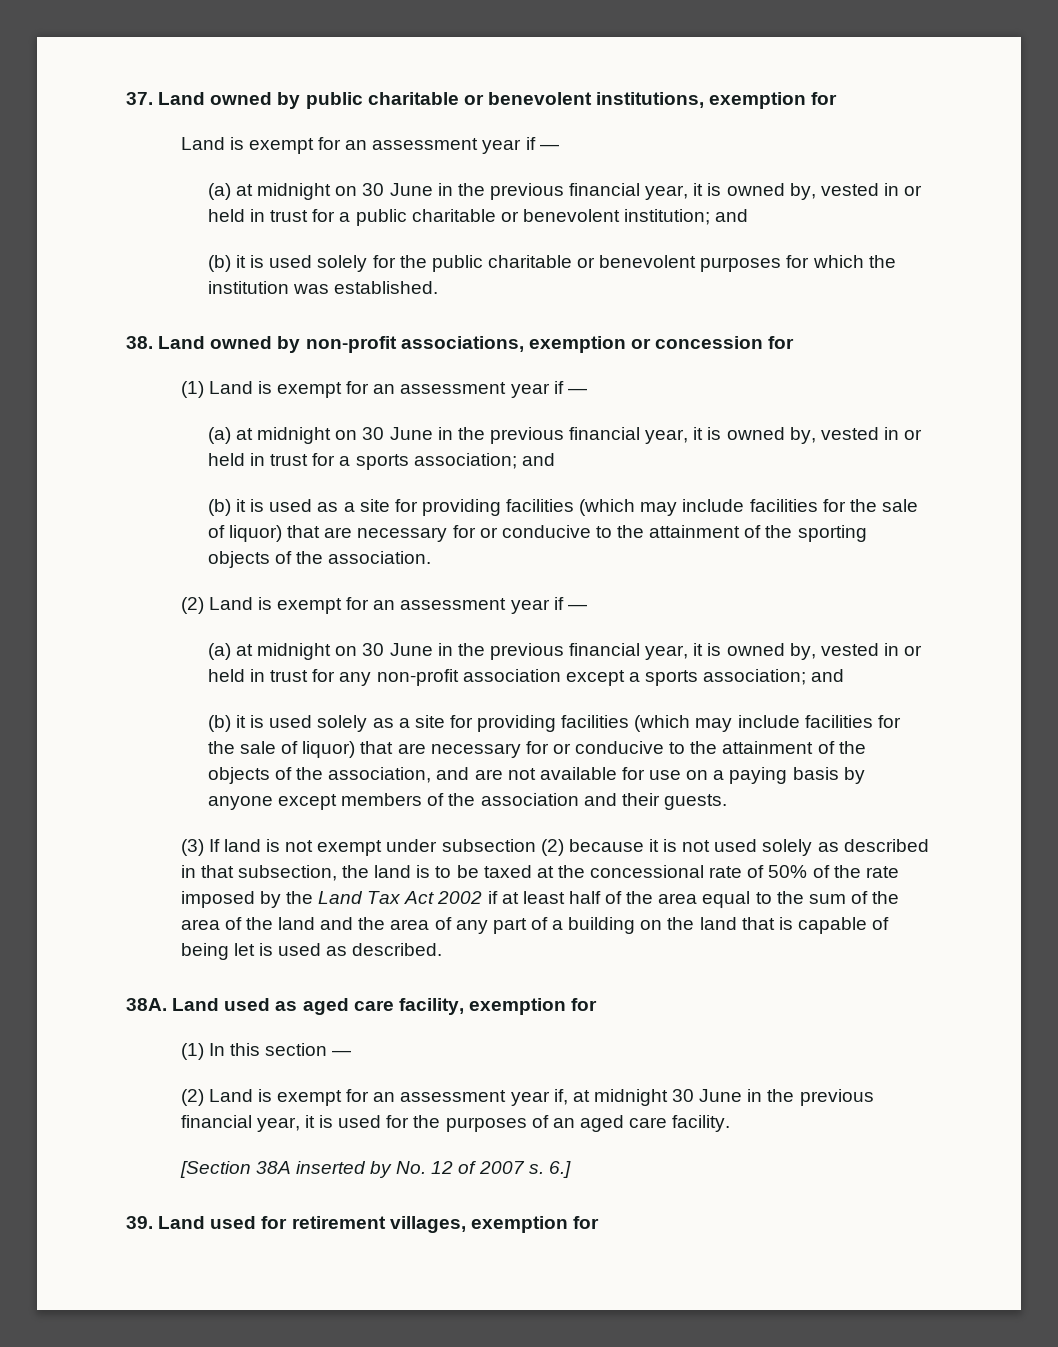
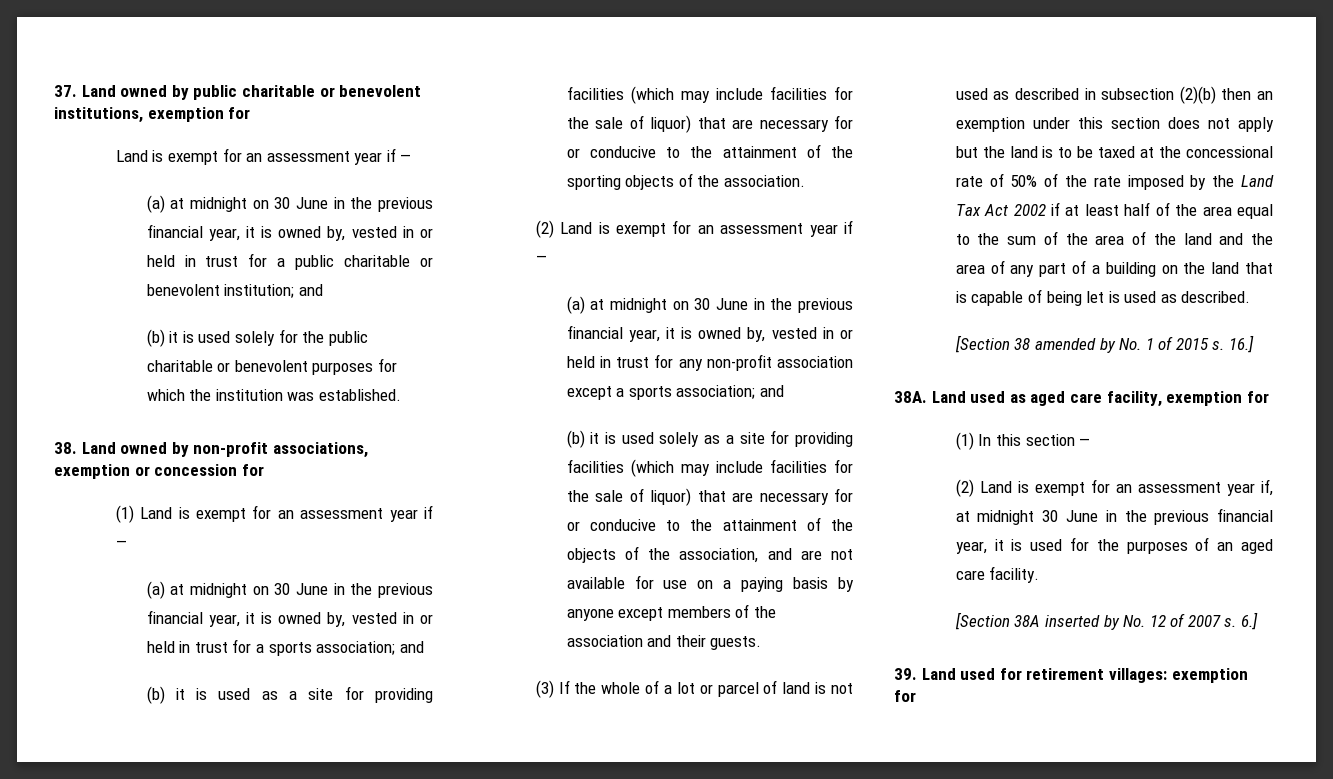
- (3) If land is not exempt under subsection (2) because it is not used solely as described in that subsection, the land is to be taxed at the concessional rate of 50% of the rate imposed by the Land Tax Act 2002 if at least half of the area equal to the sum of the area of the land and the area of any part of a building on the land that is capable of being let is used as described.
+ (3) If the whole of a lot or parcel of land is not used as described in subsection (2)(b) then an exemption under this section does not apply but the land is to be taxed at the concessional rate of 50% of the rate imposed by the Land Tax Act 2002 if at least half of the area equal to the sum of the area of the land and the area of any part of a building on the land that is capable of being let is used as described.
+ [Section 38 amended by No. 1 of 2015 s. 16.]
- 39. Land used for retirement villages, exemption for
+ 39. Land used for retirement villages: exemption for

